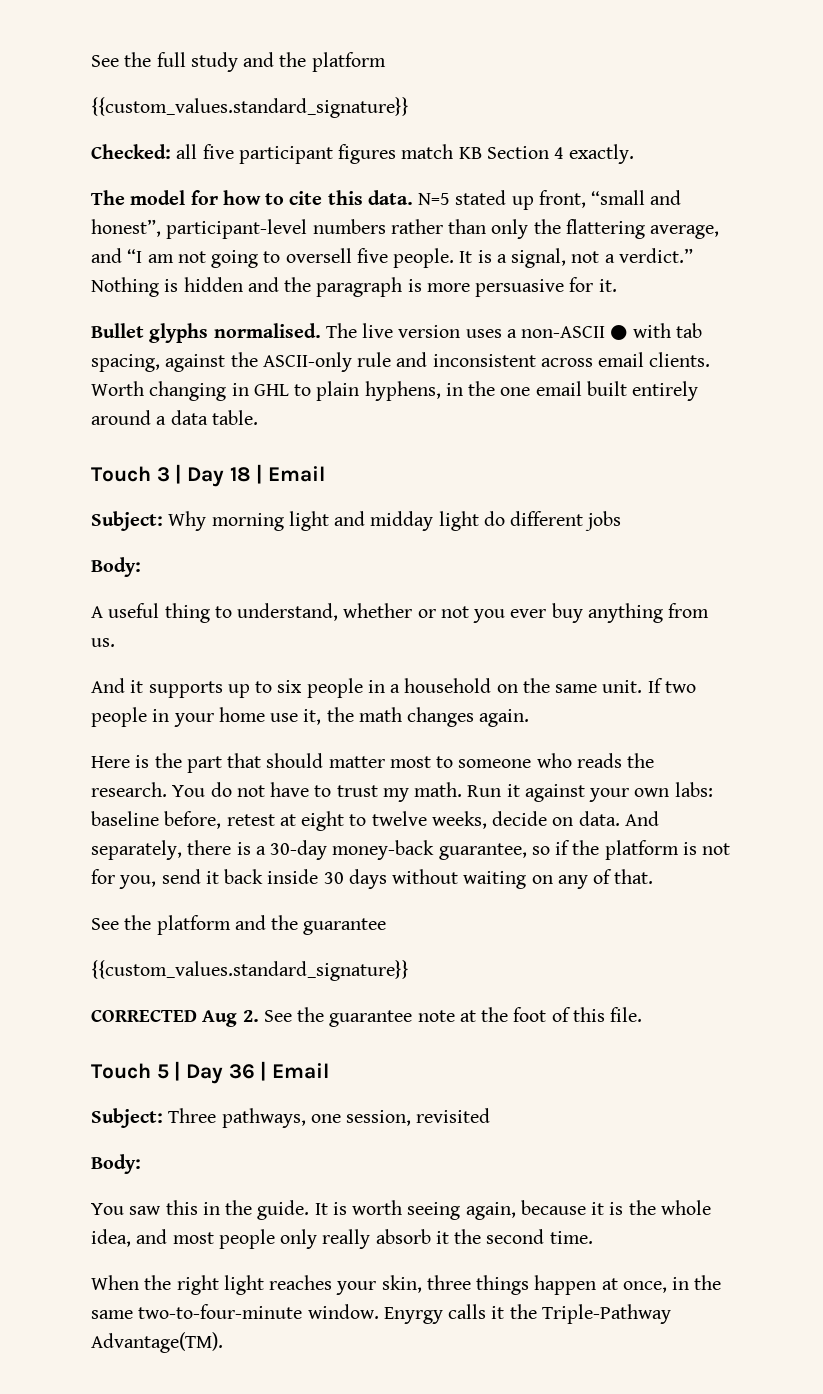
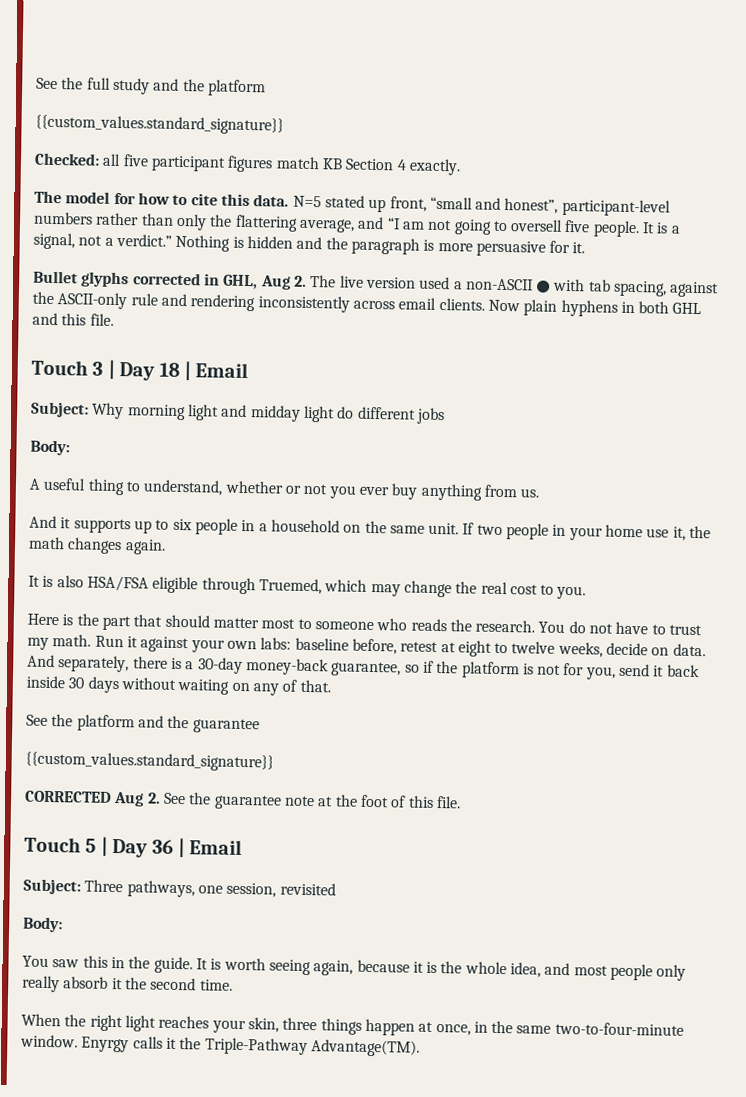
- Bullet glyphs normalised. The live version uses a non-ASCII ● with tab spacing, against the ASCII-only rule and inconsistent across email clients.
+ Bullet glyphs corrected in GHL, Aug 2. The live version used a non-ASCII ● with tab spacing, against the ASCII-only rule and rendering inconsistently across email clients.
- Worth changing in GHL to plain hyphens, in the one email built entirely around a data table.
+ Now plain hyphens in both GHL and this file.
+ It is also HSA/FSA eligible through Truemed, which may change the real cost to you.

